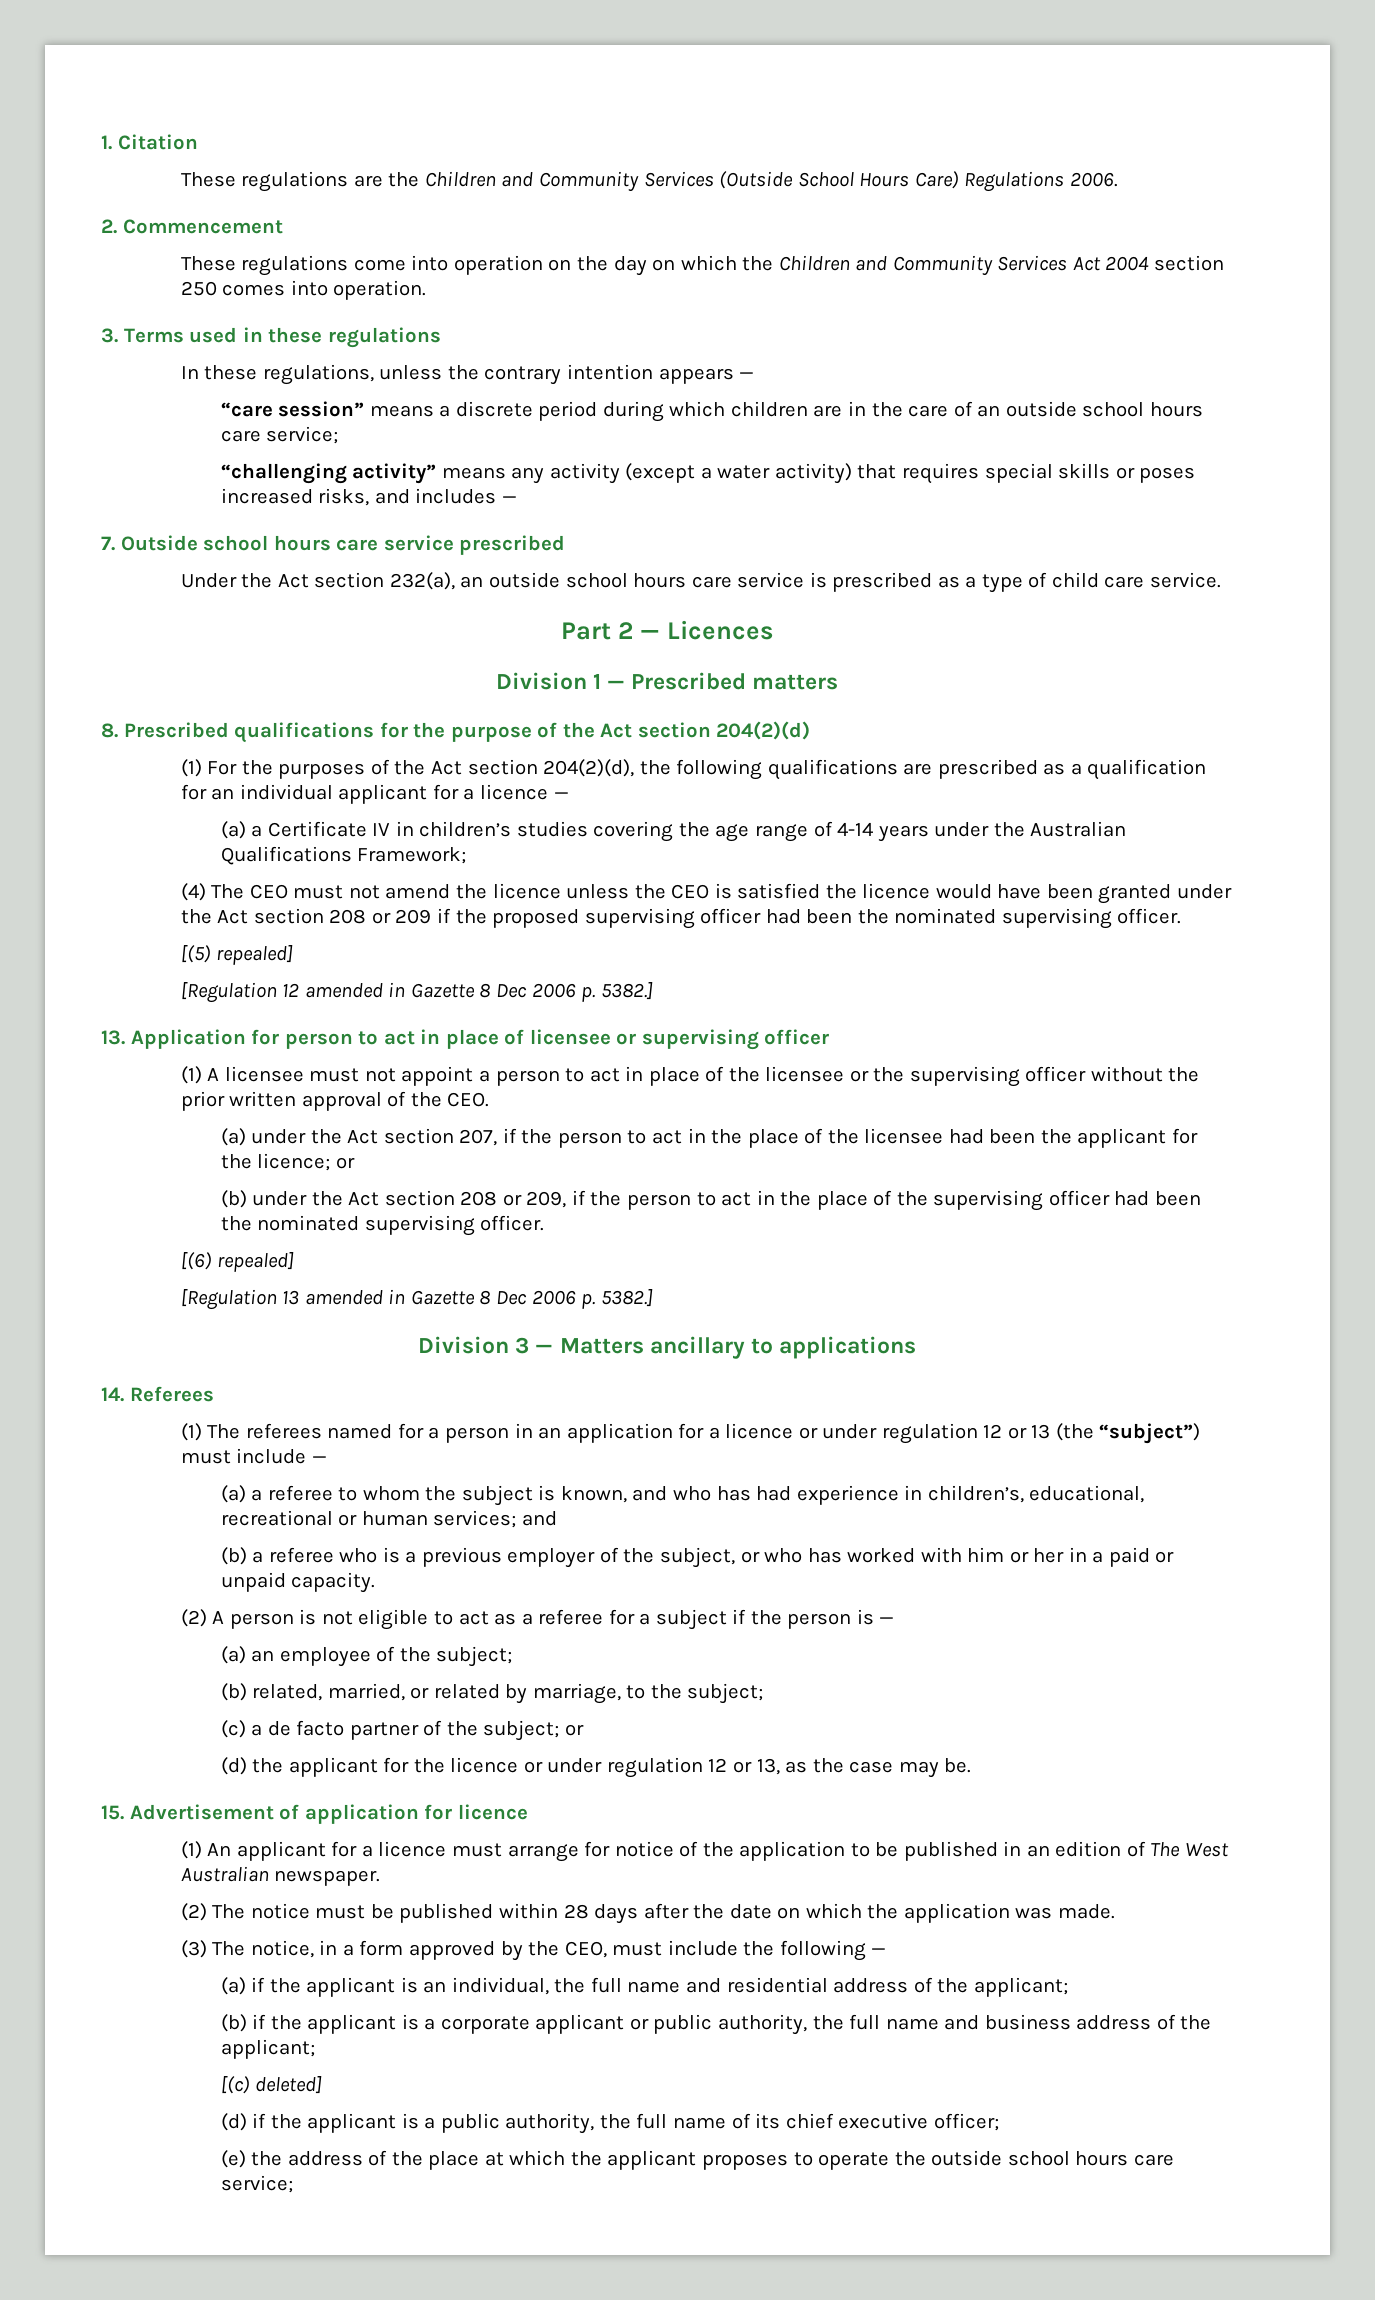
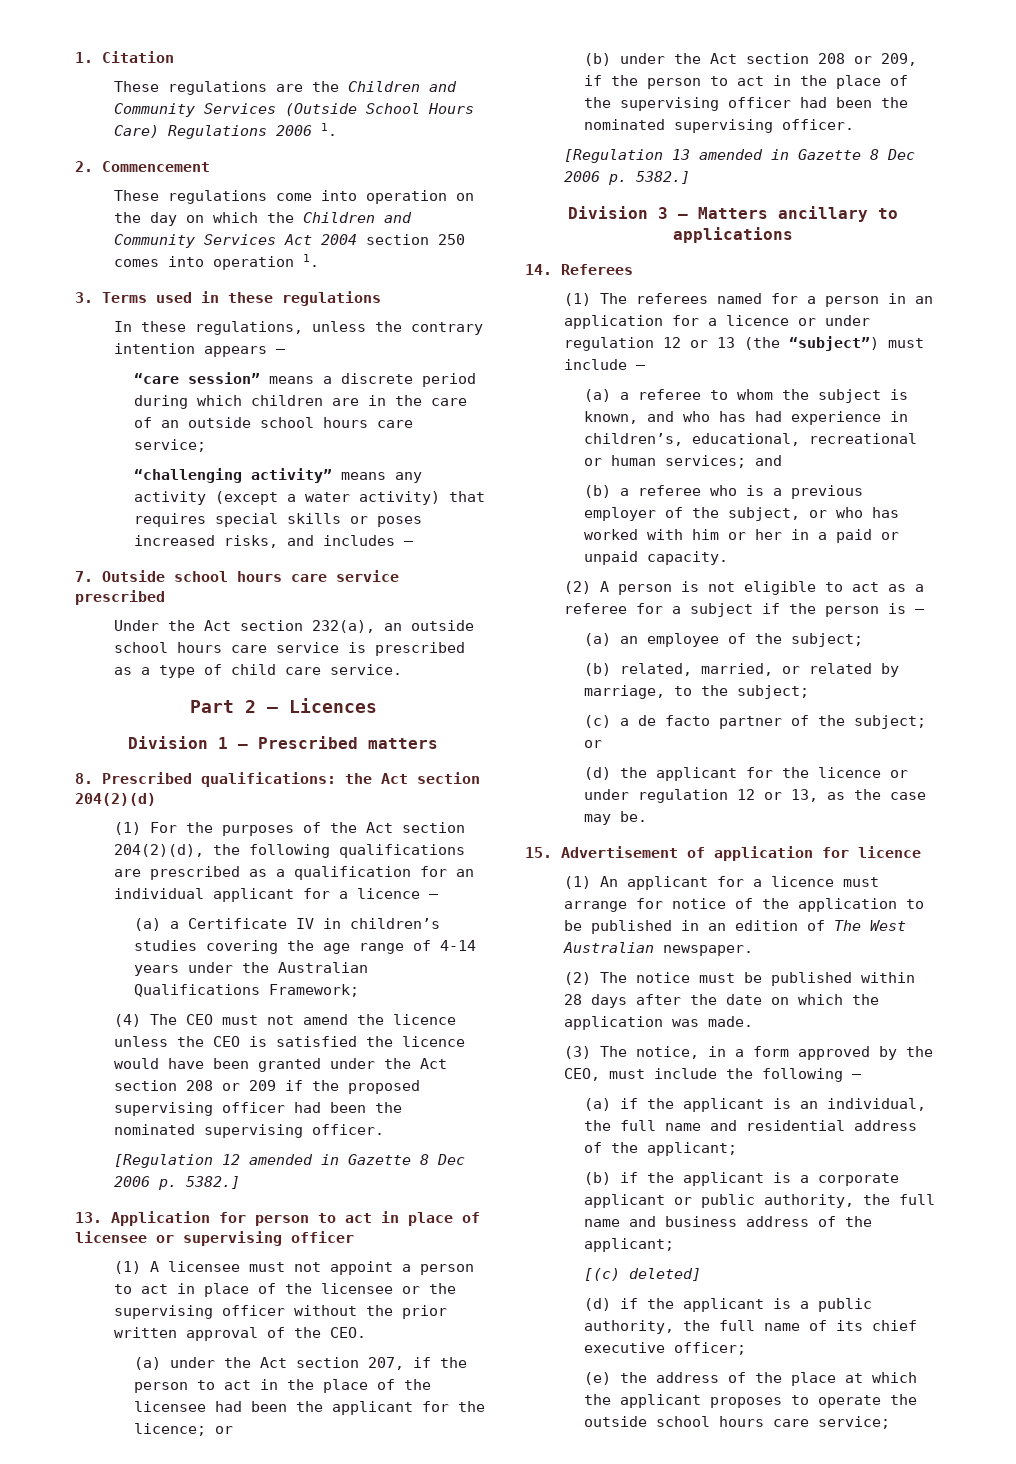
- These regulations are the Children and Community Services (Outside School Hours Care) Regulations 2006.
+ These regulations are the Children and Community Services (Outside School Hours Care) Regulations 2006 1.
- These regulations come into operation on the day on which the Children and Community Services Act 2004 section 250 comes into operation.
+ These regulations come into operation on the day on which the Children and Community Services Act 2004 section 250 comes into operation 1.
- 8. Prescribed qualifications for the purpose of the Act section 204(2)(d)
+ 8. Prescribed qualifications: the Act section 204(2)(d)
- [(5) repealed]
- [(6) repealed]

